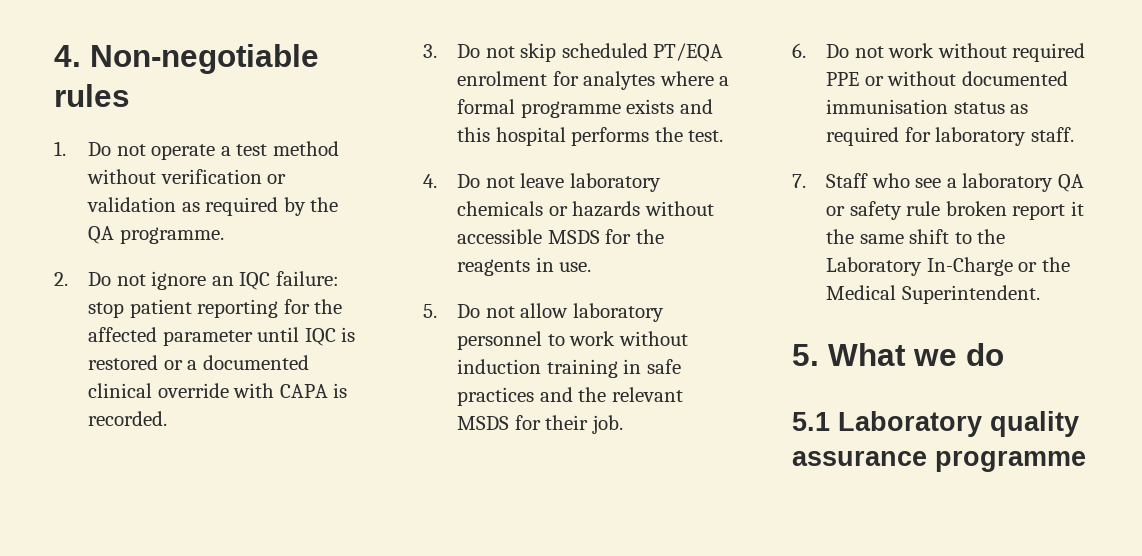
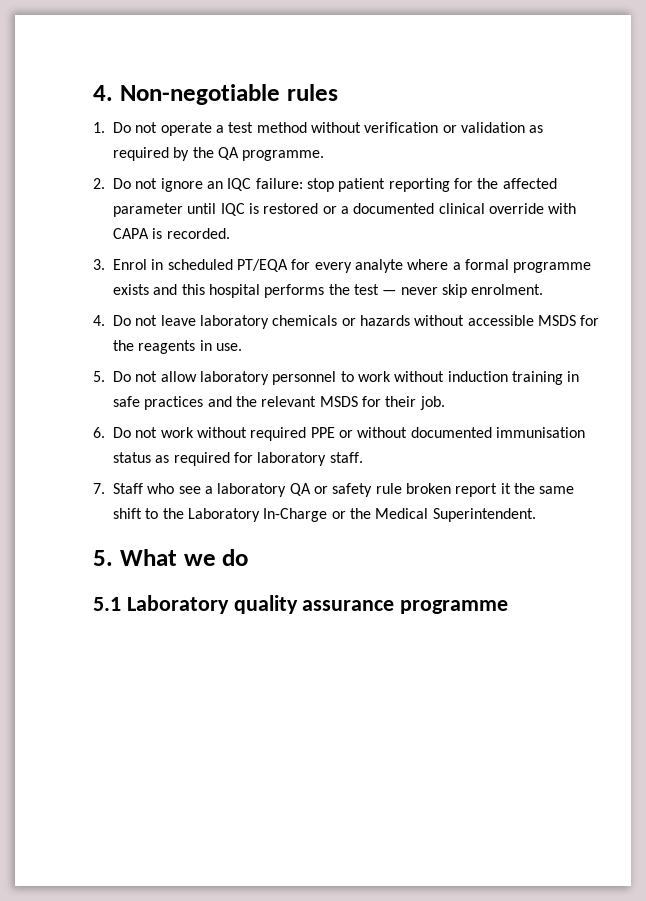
- 3. Do not skip scheduled PT/EQA enrolment for analytes where a formal programme exists and this hospital performs the test.
+ 3. Enrol in scheduled PT/EQA for every analyte where a formal programme exists and this hospital performs the test — never skip enrolment.

